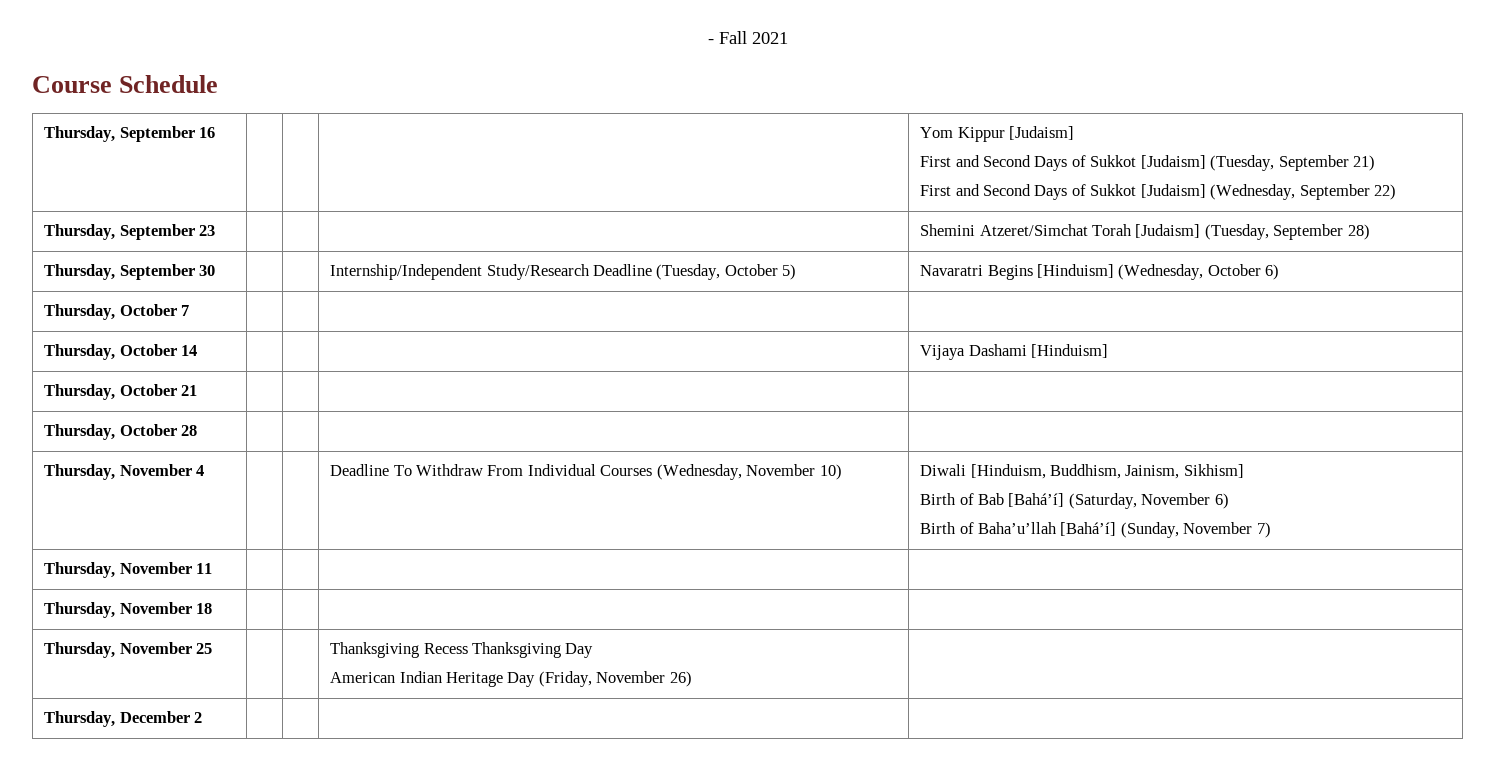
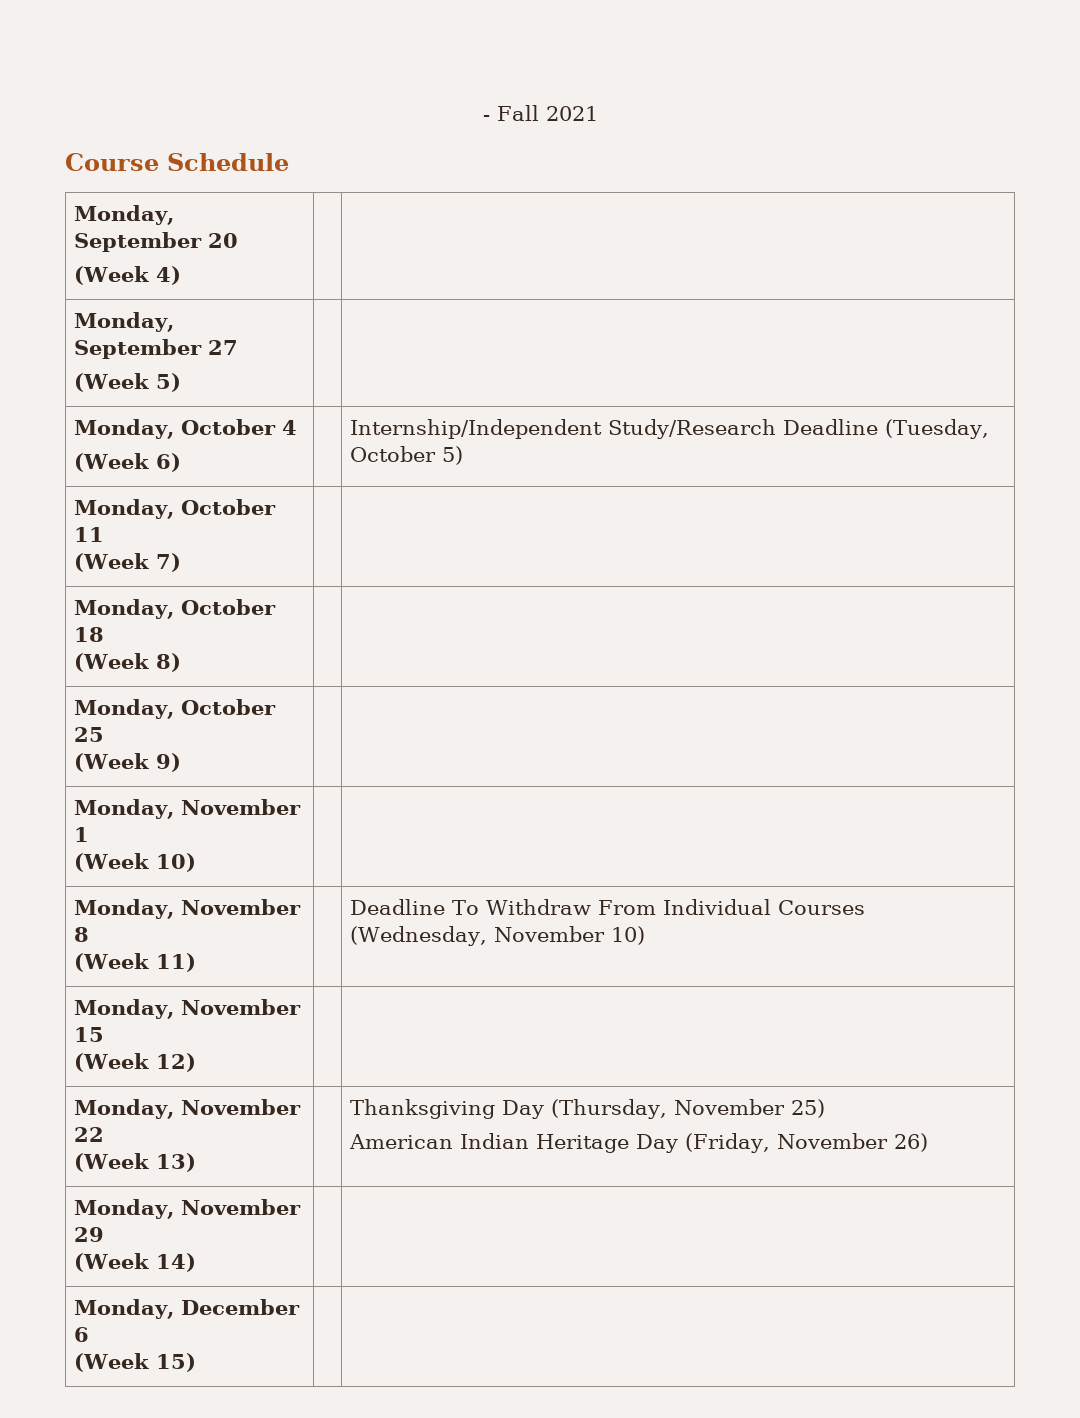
- Thursday, September 16 | | | | Yom Kippur [Judaism]
- First and Second Days of Sukkot [Judaism] (Tuesday, September 21)
- First and Second Days of Sukkot [Judaism] (Wednesday, September 22)
- Thursday, September 23 | | | | Shemini Atzeret/Simchat Torah [Judaism] (Tuesday, September 28)
- Thursday, September 30 | | | Internship/Independent Study/Research Deadline (Tuesday, October 5) | Navaratri Begins [Hinduism] (Wednesday, October 6)
- Thursday, October 7 | | | |
- Thursday, October 14 | | | | Vijaya Dashami [Hinduism]
- Thursday, October 21 | | | |
- Thursday, October 28 | | | |
- Thursday, November 4 | | | Deadline To Withdraw From Individual Courses (Wednesday, November 10) | Diwali [Hinduism, Buddhism, Jainism, Sikhism]
- Birth of Bab [Baháʼí] (Saturday, November 6)
- Birth of Baha’u’llah [Baháʼí] (Sunday, November 7)
- Thursday, November 11 | | | |
- Thursday, November 18 | | | |
- Thursday, November 25 | | | Thanksgiving Recess Thanksgiving Day
- American Indian Heritage Day (Friday, November 26) |
- Thursday, December 2 | | | |
+ Monday, September 20
+ (Week 4) | |
+ Monday, September 27
+ (Week 5) | |
+ Monday, October 4
+ (Week 6) | | Internship/Independent Study/Research Deadline (Tuesday, October 5)
+ Monday, October 11
+ (Week 7) | |
+ Monday, October 18
+ (Week 8) | |
+ Monday, October 25
+ (Week 9) | |
+ Monday, November 1
+ (Week 10) | |
+ Monday, November 8
+ (Week 11) | | Deadline To Withdraw From Individual Courses (Wednesday, November 10)
+ Monday, November 15
+ (Week 12) | |
+ Monday, November 22
+ (Week 13) | | Thanksgiving Day (Thursday, November 25)
+ American Indian Heritage Day (Friday, November 26)
+ Monday, November 29
+ (Week 14) | |
+ Monday, December 6
+ (Week 15) | |

